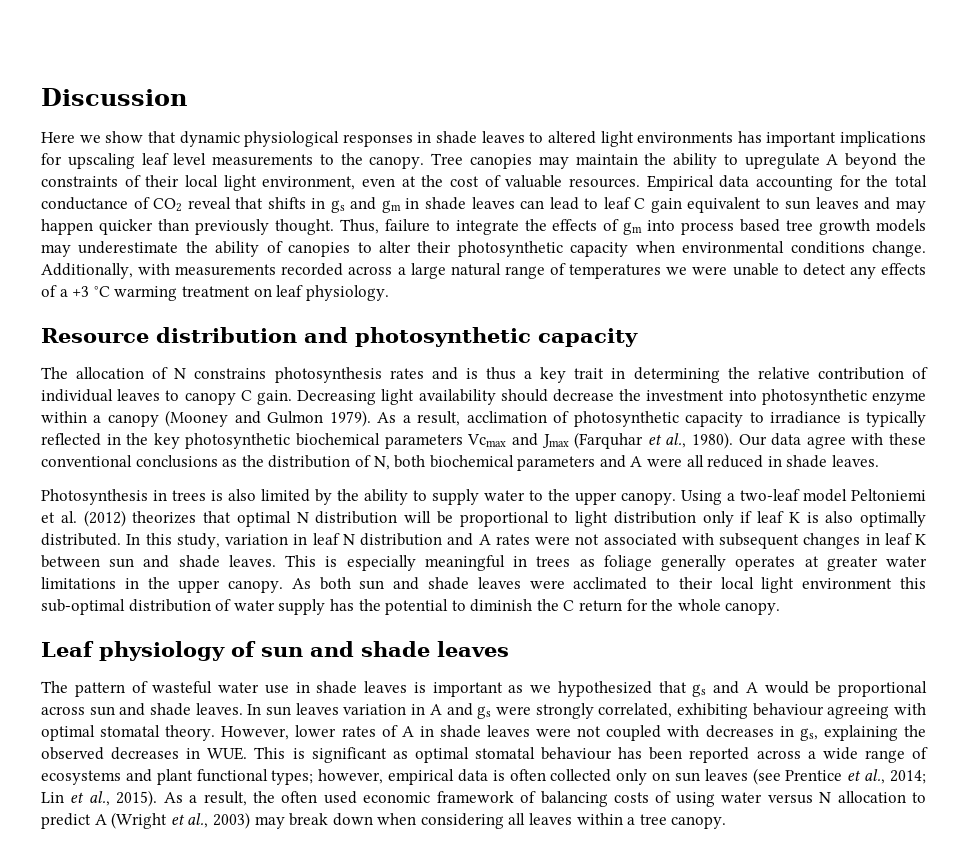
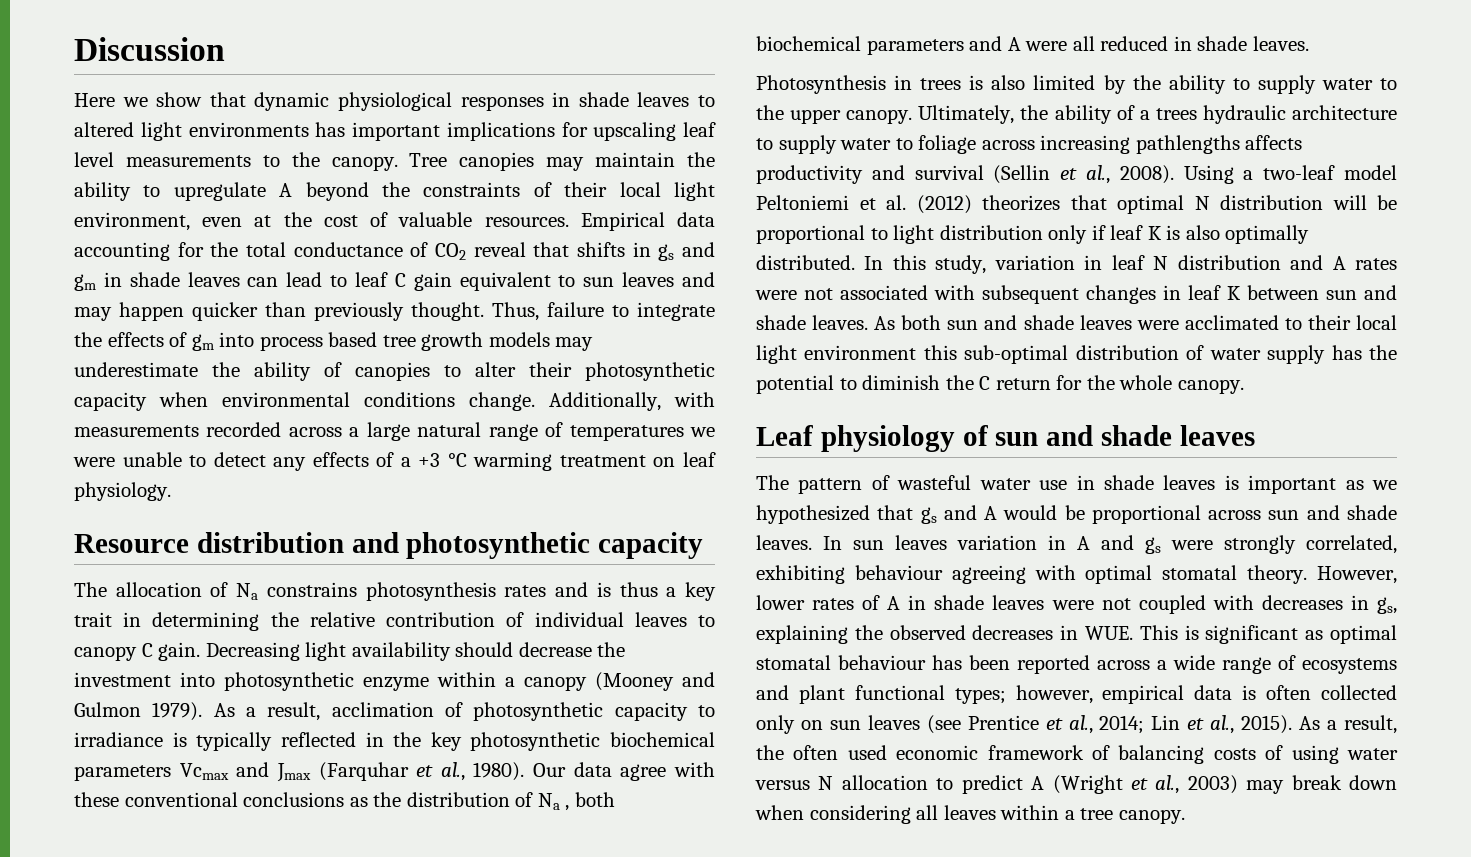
- The allocation of N constrains photosynthesis rates and is thus a key trait in determining the relative contribution of individual leaves to canopy C gain.
+ The allocation of Na constrains photosynthesis rates and is thus a key trait in determining the relative contribution of individual leaves to canopy C gain.
- Our data agree with these conventional conclusions as the distribution of N, both biochemical parameters and A were all reduced in shade leaves.
+ Our data agree with these conventional conclusions as the distribution of Na , both biochemical parameters and A were all reduced in shade leaves.
+ Ultimately, the ability of a trees hydraulic architecture to supply water to foliage across increasing pathlengths affects productivity and survival (Sellin et al., 2008).
- This is especially meaningful in trees as foliage generally operates at greater water limitations in the upper canopy.

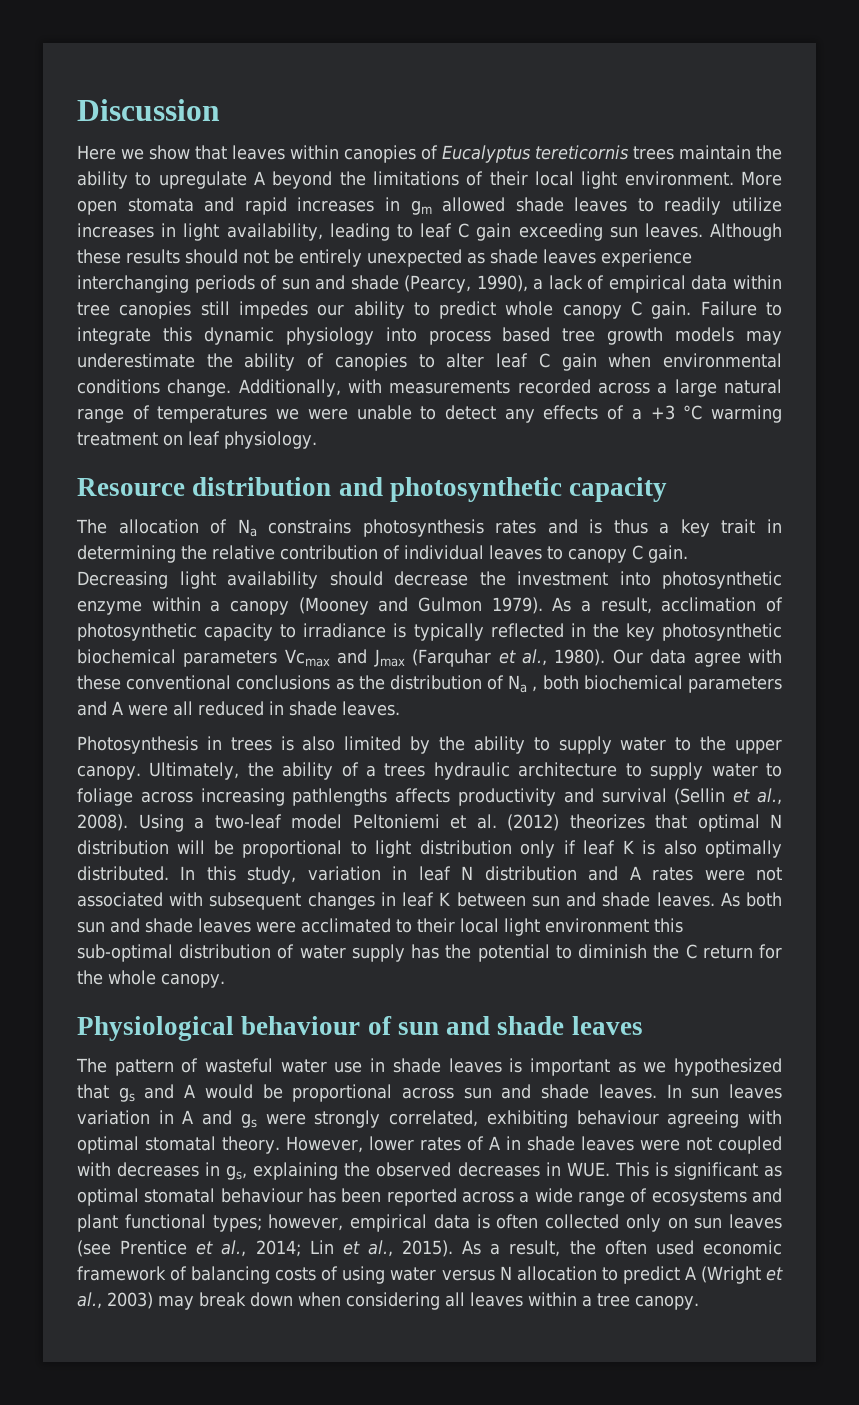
- Here we show that dynamic physiological responses in shade leaves to altered light environments has important implications for upscaling leaf level measurements to the canopy. Tree canopies may maintain the ability to upregulate A beyond the constraints of their local light environment, even at the cost of valuable resources. Empirical data accounting for the total conductance of CO2 reveal that shifts in gs and gm in shade leaves can lead to leaf C gain equivalent to sun leaves and may happen quicker than previously thought. Thus, failure to integrate the effects of gm into process based tree growth models may underestimate the ability of canopies to alter their photosynthetic capacity when environmental conditions change.
+ Here we show that leaves within canopies of Eucalyptus tereticornis trees maintain the ability to upregulate A beyond the limitations of their local light environment. More open stomata and rapid increases in gm allowed shade leaves to readily utilize increases in light availability, leading to leaf C gain exceeding sun leaves. Although these results should not be entirely unexpected as shade leaves experience interchanging periods of sun and shade (Pearcy, 1990), a lack of empirical data within tree canopies still impedes our ability to predict whole canopy C gain. Failure to integrate this dynamic physiology into process based tree growth models may underestimate the ability of canopies to alter leaf C gain when environmental conditions change.
- Leaf physiology of sun and shade leaves
+ Physiological behaviour of sun and shade leaves

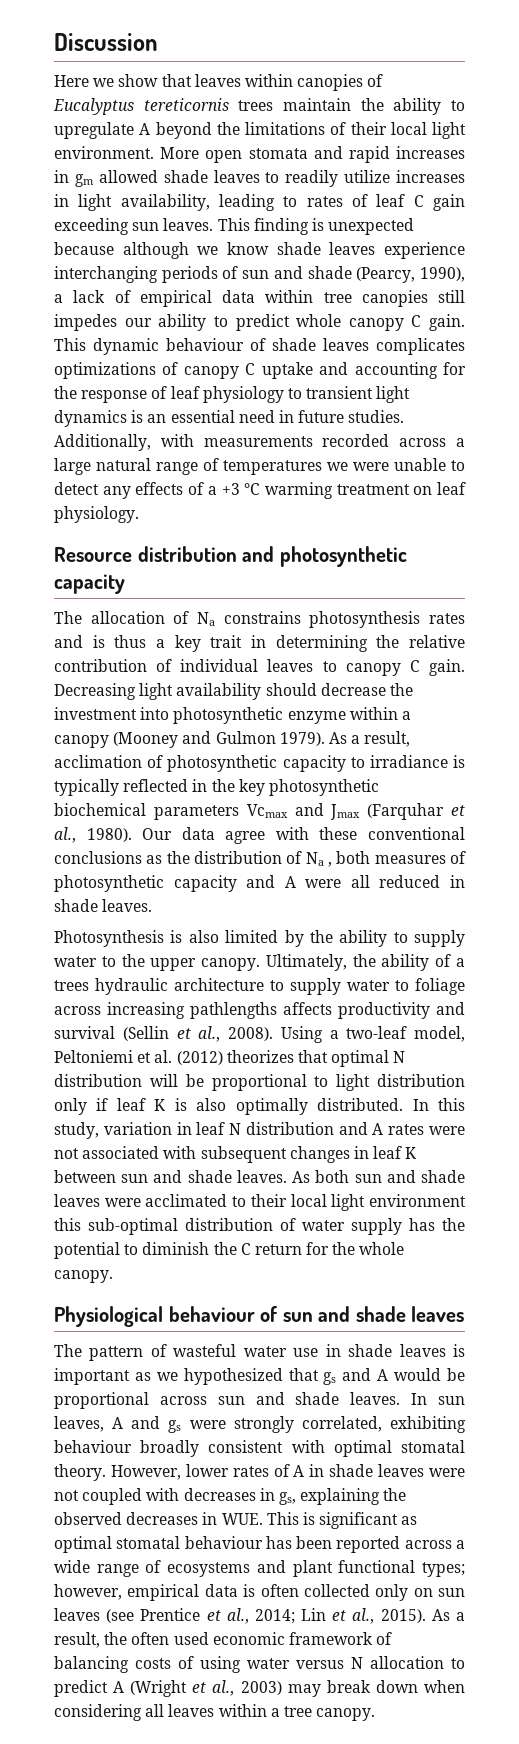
- More open stomata and rapid increases in gm allowed shade leaves to readily utilize increases in light availability, leading to leaf C gain exceeding sun leaves.
+ More open stomata and rapid increases in gm allowed shade leaves to readily utilize increases in light availability, leading to rates of leaf C gain exceeding sun leaves.
- Although these results should not be entirely unexpected as shade leaves experience interchanging periods of sun and shade (Pearcy, 1990), a lack of empirical data within tree canopies still impedes our ability to predict whole canopy C gain.
+ This finding is unexpected because although we know shade leaves experience interchanging periods of sun and shade (Pearcy, 1990), a lack of empirical data within tree canopies still impedes our ability to predict whole canopy C gain.
- Failure to integrate this dynamic physiology into process based tree growth models may underestimate the ability of canopies to alter leaf C gain when environmental conditions change.
+ This dynamic behaviour of shade leaves complicates optimizations of canopy C uptake and accounting for the response of leaf physiology to transient light dynamics is an essential need in future studies.
- Our data agree with these conventional conclusions as the distribution of Na , both biochemical parameters and A were all reduced in shade leaves.
+ Our data agree with these conventional conclusions as the distribution of Na , both measures of photosynthetic capacity and A were all reduced in shade leaves.
- Photosynthesis in trees is also limited by the ability to supply water to the upper canopy.
+ Photosynthesis is also limited by the ability to supply water to the upper canopy.
- Using a two-leaf model Peltoniemi et al. (2012) theorizes that optimal N distribution will be proportional to light distribution only if leaf K is also optimally distributed.
+ Using a two-leaf model, Peltoniemi et al. (2012) theorizes that optimal N distribution will be proportional to light distribution only if leaf K is also optimally distributed.
- In sun leaves variation in A and gs were strongly correlated, exhibiting behaviour agreeing with optimal stomatal theory.
+ In sun leaves, A and gs were strongly correlated, exhibiting behaviour broadly consistent with optimal stomatal theory.

